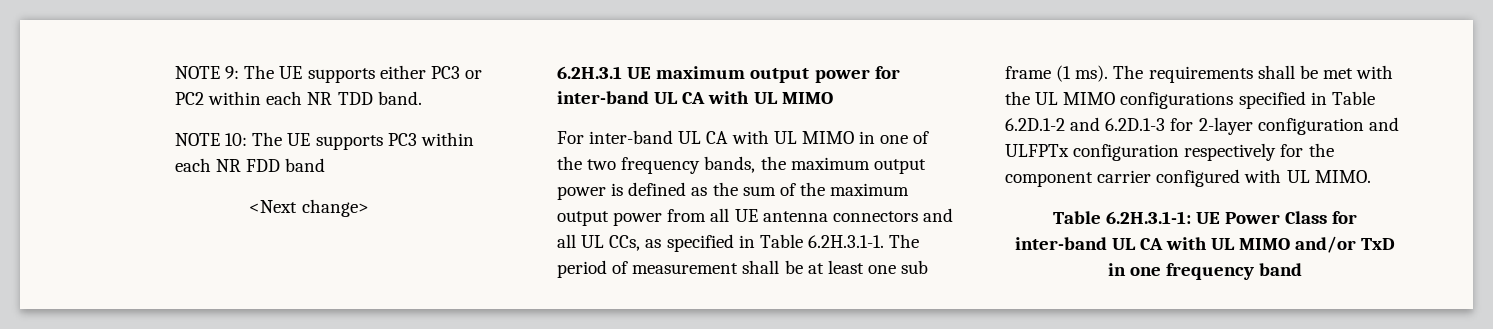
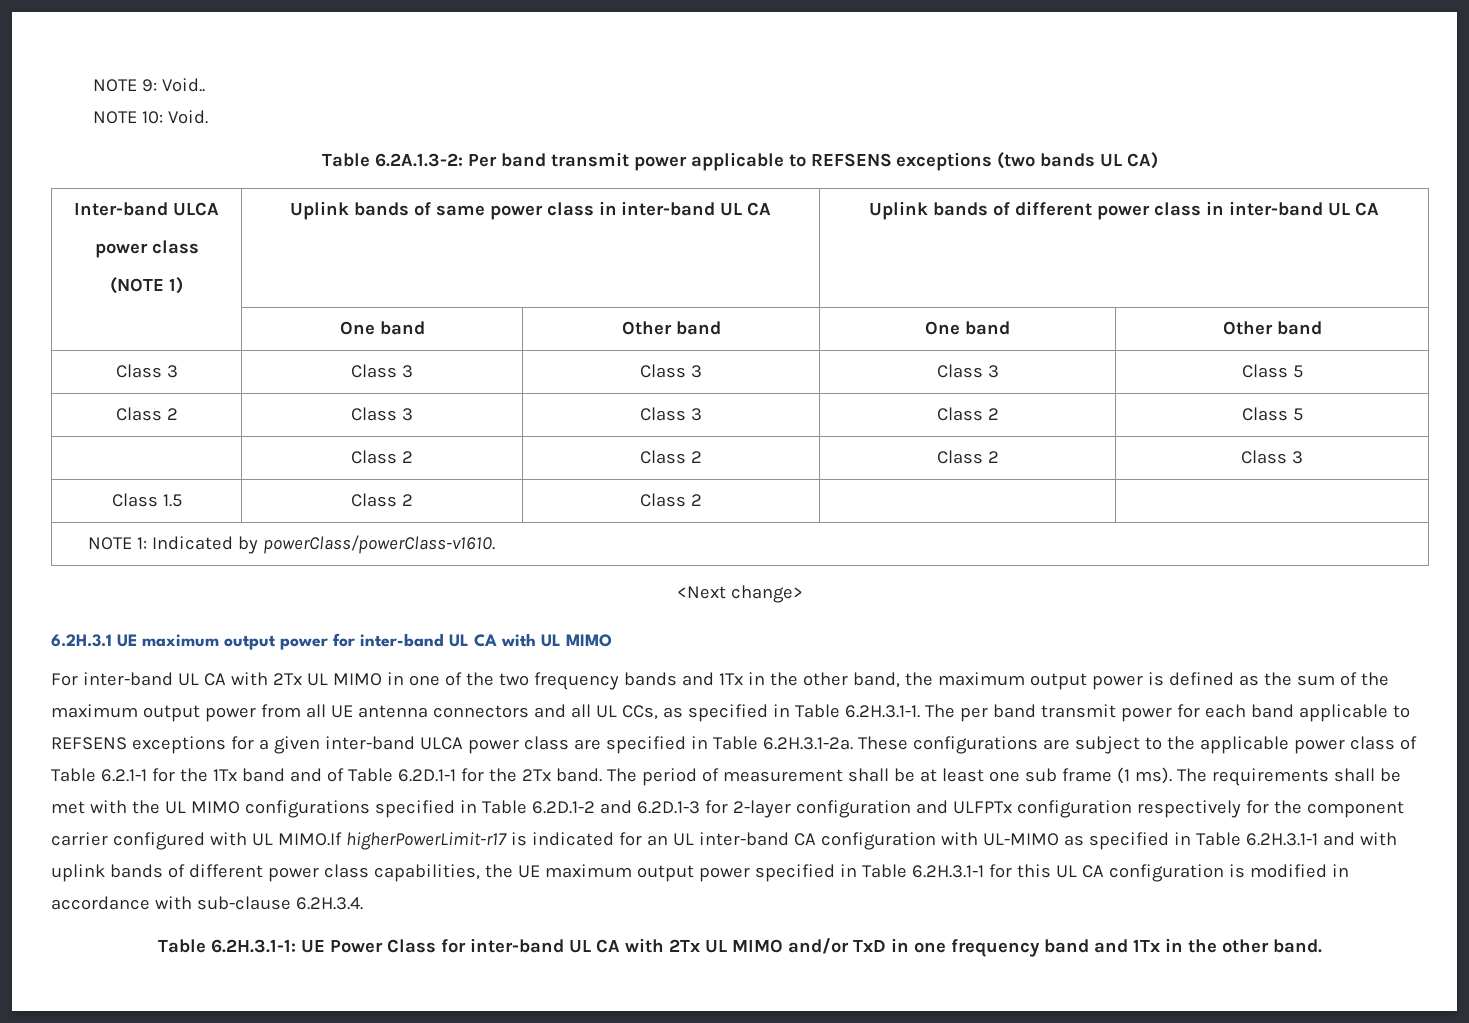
- NOTE 9: The UE supports either PC3 or PC2 within each NR TDD band.
- NOTE 10: The UE supports PC3 within each NR FDD band
+ NOTE 9: Void..
+ NOTE 10: Void.
+ Table 6.2A.1.3-2: Per band transmit power applicable to REFSENS exceptions (two bands UL CA)
+ Inter-band ULCA
+ power class
+ (NOTE 1) | Uplink bands of same power class in inter-band UL CA | Uplink bands of different power class in inter-band UL CA
+ | One band | Other band | One band | Other band
+ Class 3 | Class 3 | Class 3 | Class 3 | Class 5
+ Class 2 | Class 3 | Class 3 | Class 2 | Class 5
+ | Class 2 | Class 2 | Class 2 | Class 3
+ Class 1.5 | Class 2 | Class 2 | |
+ NOTE 1: Indicated by powerClass/powerClass-v1610.
- For inter-band UL CA with UL MIMO in one of the two frequency bands, the maximum output power is defined as the sum of the maximum output power from all UE antenna connectors and all UL CCs, as specified in Table 6.2H.3.1-1. The period of measurement shall be at least one sub frame (1 ms).
+ For inter-band UL CA with 2Tx UL MIMO in one of the two frequency bands and 1Tx in the other band, the maximum output power is defined as the sum of the maximum output power from all UE antenna connectors and all UL CCs, as specified in Table 6.2H.3.1-1. The per band transmit power for each band applicable to REFSENS exceptions for a given inter-band ULCA power class are specified in Table 6.2H.3.1-2a. These configurations are subject to the applicable power class of Table 6.2.1-1 for the 1Tx band and of Table 6.2D.1-1 for the 2Tx band. The period of measurement shall be at least one sub frame (1 ms).
- The requirements shall be met with the UL MIMO configurations specified in Table 6.2D.1-2 and 6.2D.1-3 for 2-layer configuration and ULFPTx configuration respectively for the component carrier configured with UL MIMO.
+ The requirements shall be met with the UL MIMO configurations specified in Table 6.2D.1-2 and 6.2D.1-3 for 2-layer configuration and ULFPTx configuration respectively for the component carrier configured with UL MIMO.If higherPowerLimit-r17 is indicated for an UL inter-band CA configuration with UL-MIMO as specified in Table 6.2H.3.1-1 and with uplink bands of different power class capabilities, the UE maximum output power specified in Table 6.2H.3.1-1 for this UL CA configuration is modified in accordance with sub-clause 6.2H.3.4.
- Table 6.2H.3.1-1: UE Power Class for inter-band UL CA with UL MIMO and/or TxD in one frequency band
+ Table 6.2H.3.1-1: UE Power Class for inter-band UL CA with 2Tx UL MIMO and/or TxD in one frequency band and 1Tx in the other band.

